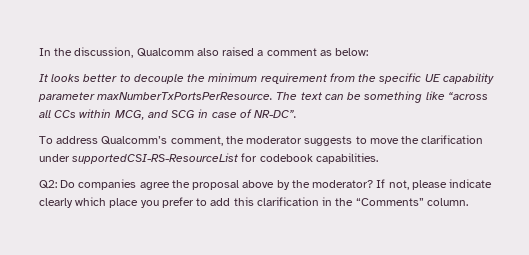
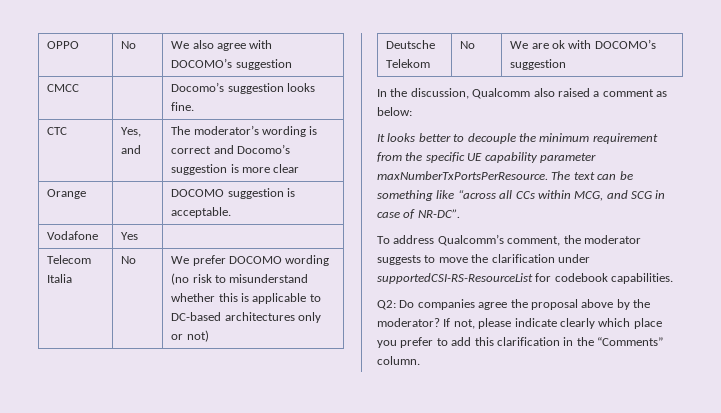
+ OPPO | No | We also agree with DOCOMO’s suggestion
+ CMCC | | Docomo’s suggestion looks fine.
+ CTC | Yes, and | The moderator’s wording is correct and Docomo’s suggestion is more clear
+ Orange | | DOCOMO suggestion is acceptable.
+ Vodafone | Yes |
+ Telecom Italia | No | We prefer DOCOMO wording (no risk to misunderstand whether this is applicable to DC-based architectures only or not)
+ Deutsche Telekom | No | We are ok with DOCOMO’s suggestion

